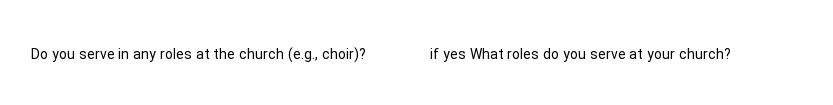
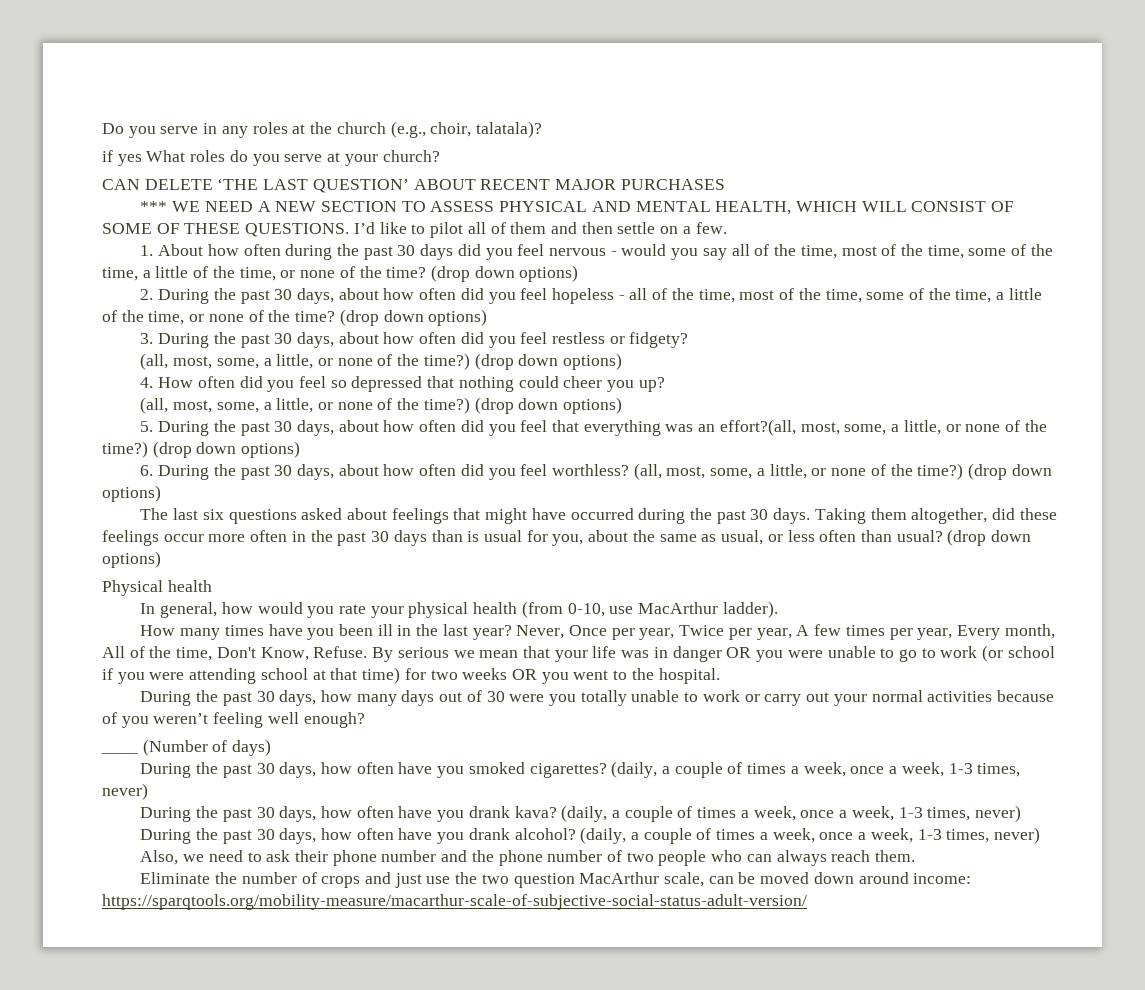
- Do you serve in any roles at the church (e.g., choir)?
+ Do you serve in any roles at the church (e.g., choir, talatala)?
+ CAN DELETE ‘THE LAST QUESTION’ ABOUT RECENT MAJOR PURCHASES
+ *** WE NEED A NEW SECTION TO ASSESS PHYSICAL AND MENTAL HEALTH, WHICH WILL CONSIST OF SOME OF THESE QUESTIONS. I’d like to pilot all of them and then settle on a few.
+ 1. About how often during the past 30 days did you feel nervous - would you say all of the time, most of the time, some of the time, a little of the time, or none of the time? (drop down options)
+ 2. During the past 30 days, about how often did you feel hopeless - all of the time, most of the time, some of the time, a little of the time, or none of the time? (drop down options)
+ 3. During the past 30 days, about how often did you feel restless or fidgety?
+ (all, most, some, a little, or none of the time?) (drop down options)
+ 4. How often did you feel so depressed that nothing could cheer you up?
+ (all, most, some, a little, or none of the time?) (drop down options)
+ 5. During the past 30 days, about how often did you feel that everything was an effort?(all, most, some, a little, or none of the time?) (drop down options)
+ 6. During the past 30 days, about how often did you feel worthless? (all, most, some, a little, or none of the time?) (drop down options)
+ The last six questions asked about feelings that might have occurred during the past 30 days. Taking them altogether, did these feelings occur more often in the past 30 days than is usual for you, about the same as usual, or less often than usual? (drop down options)
+ Physical health
+ In general, how would you rate your physical health (from 0-10, use MacArthur ladder).
+ How many times have you been ill in the last year? Never, Once per year, Twice per year, A few times per year, Every month, All of the time, Don't Know, Refuse. By serious we mean that your life was in danger OR you were unable to go to work (or school if you were attending school at that time) for two weeks OR you went to the hospital.
+ During the past 30 days, how many days out of 30 were you totally unable to work or carry out your normal activities because of you weren’t feeling well enough?
+ ____ (Number of days)
+ During the past 30 days, how often have you smoked cigarettes? (daily, a couple of times a week, once a week, 1-3 times, never)
+ During the past 30 days, how often have you drank kava? (daily, a couple of times a week, once a week, 1-3 times, never)
+ During the past 30 days, how often have you drank alcohol? (daily, a couple of times a week, once a week, 1-3 times, never)
+ Also, we need to ask their phone number and the phone number of two people who can always reach them.
+ Eliminate the number of crops and just use the two question MacArthur scale, can be moved down around income: https://sparqtools.org/mobility-measure/macarthur-scale-of-subjective-social-status-adult-version/

